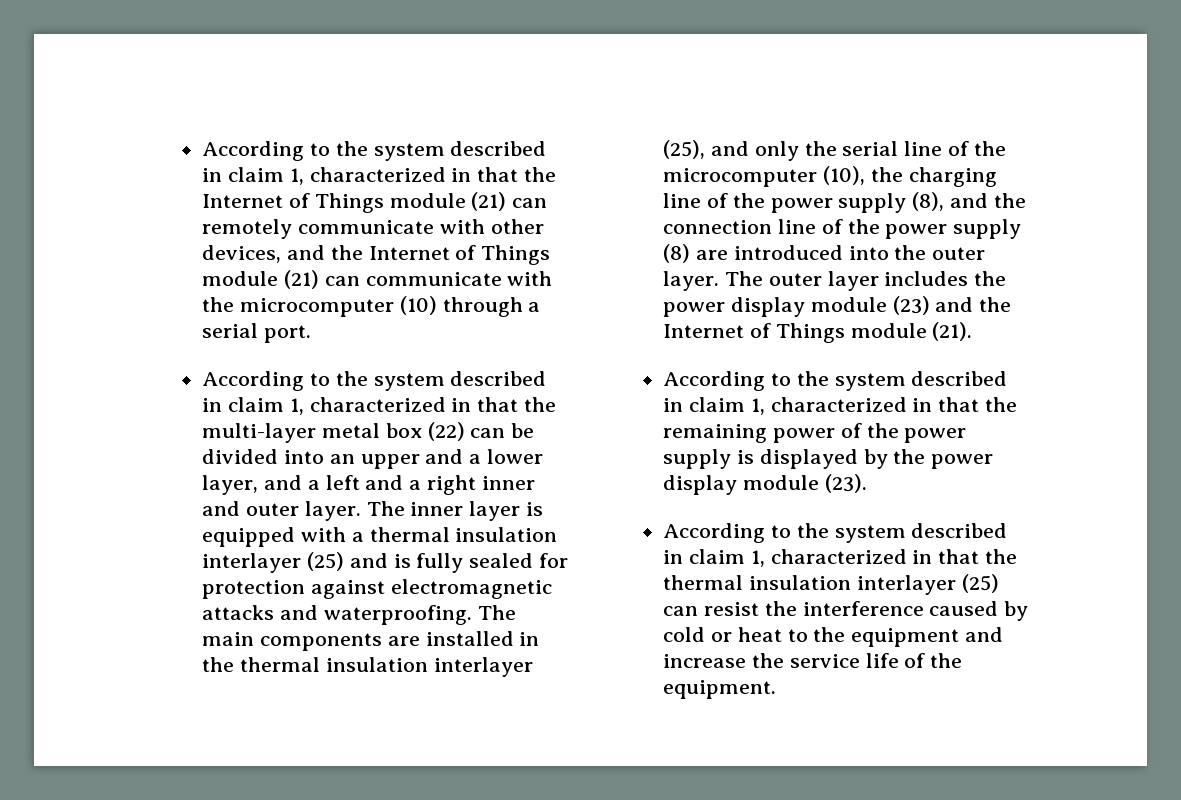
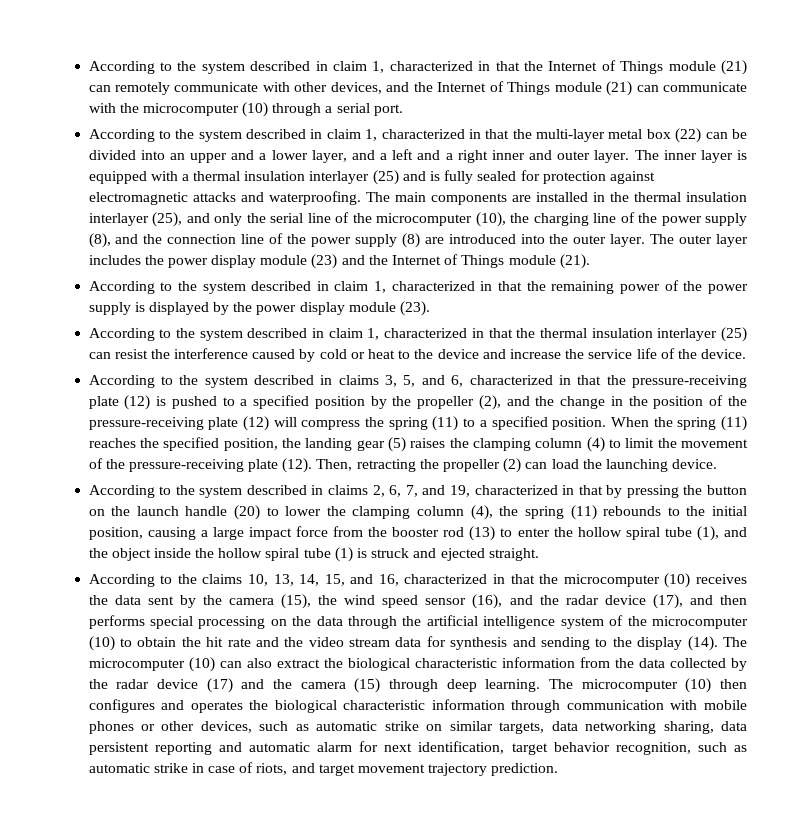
- According to the system described in claim 1, characterized in that the thermal insulation interlayer (25) can resist the interference caused by cold or heat to the equipment and increase the service life of the equipment.
+ According to the system described in claim 1, characterized in that the thermal insulation interlayer (25) can resist the interference caused by cold or heat to the device and increase the service life of the device.
+ According to the system described in claims 3, 5, and 6, characterized in that the pressure-receiving plate (12) is pushed to a specified position by the propeller (2), and the change in the position of the pressure-receiving plate (12) will compress the spring (11) to a specified position. When the spring (11) reaches the specified position, the landing gear (5) raises the clamping column (4) to limit the movement of the pressure-receiving plate (12). Then, retracting the propeller (2) can load the launching device.
+ According to the system described in claims 2, 6, 7, and 19, characterized in that by pressing the button on the launch handle (20) to lower the clamping column (4), the spring (11) rebounds to the initial position, causing a large impact force from the booster rod (13) to enter the hollow spiral tube (1), and the object inside the hollow spiral tube (1) is struck and ejected straight.
+ According to the claims 10, 13, 14, 15, and 16, characterized in that the microcomputer (10) receives the data sent by the camera (15), the wind speed sensor (16), and the radar device (17), and then performs special processing on the data through the artificial intelligence system of the microcomputer (10) to obtain the hit rate and the video stream data for synthesis and sending to the display (14). The microcomputer (10) can also extract the biological characteristic information from the data collected by the radar device (17) and the camera (15) through deep learning. The microcomputer (10) then configures and operates the biological characteristic information through communication with mobile phones or other devices, such as automatic strike on similar targets, data networking sharing, data persistent reporting and automatic alarm for next identification, target behavior recognition, such as automatic strike in case of riots, and target movement trajectory prediction.

